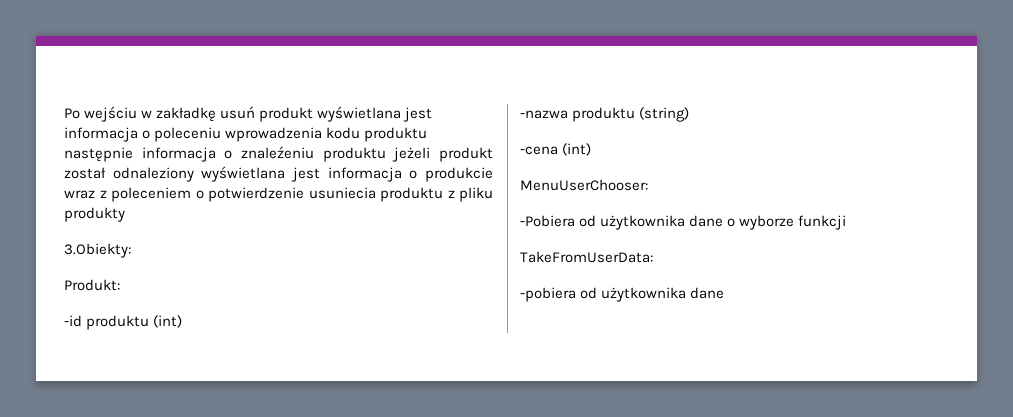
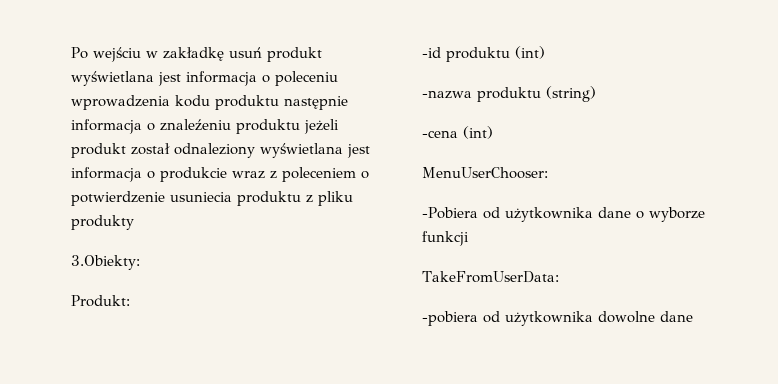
- -pobiera od użytkownika dane
+ -pobiera od użytkownika dowolne dane

